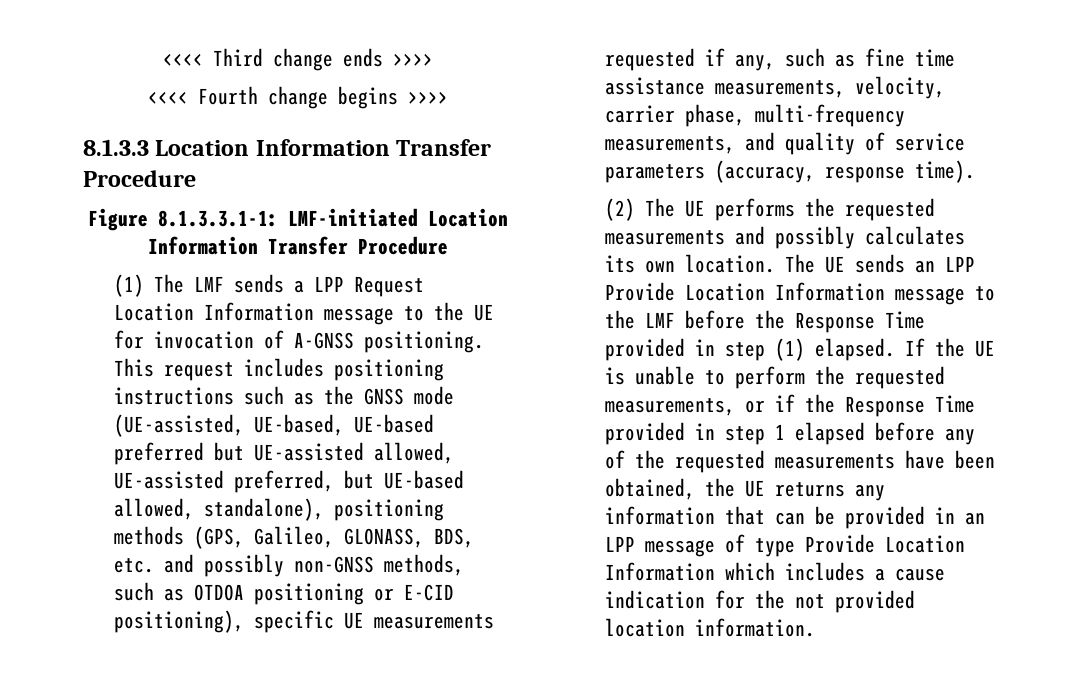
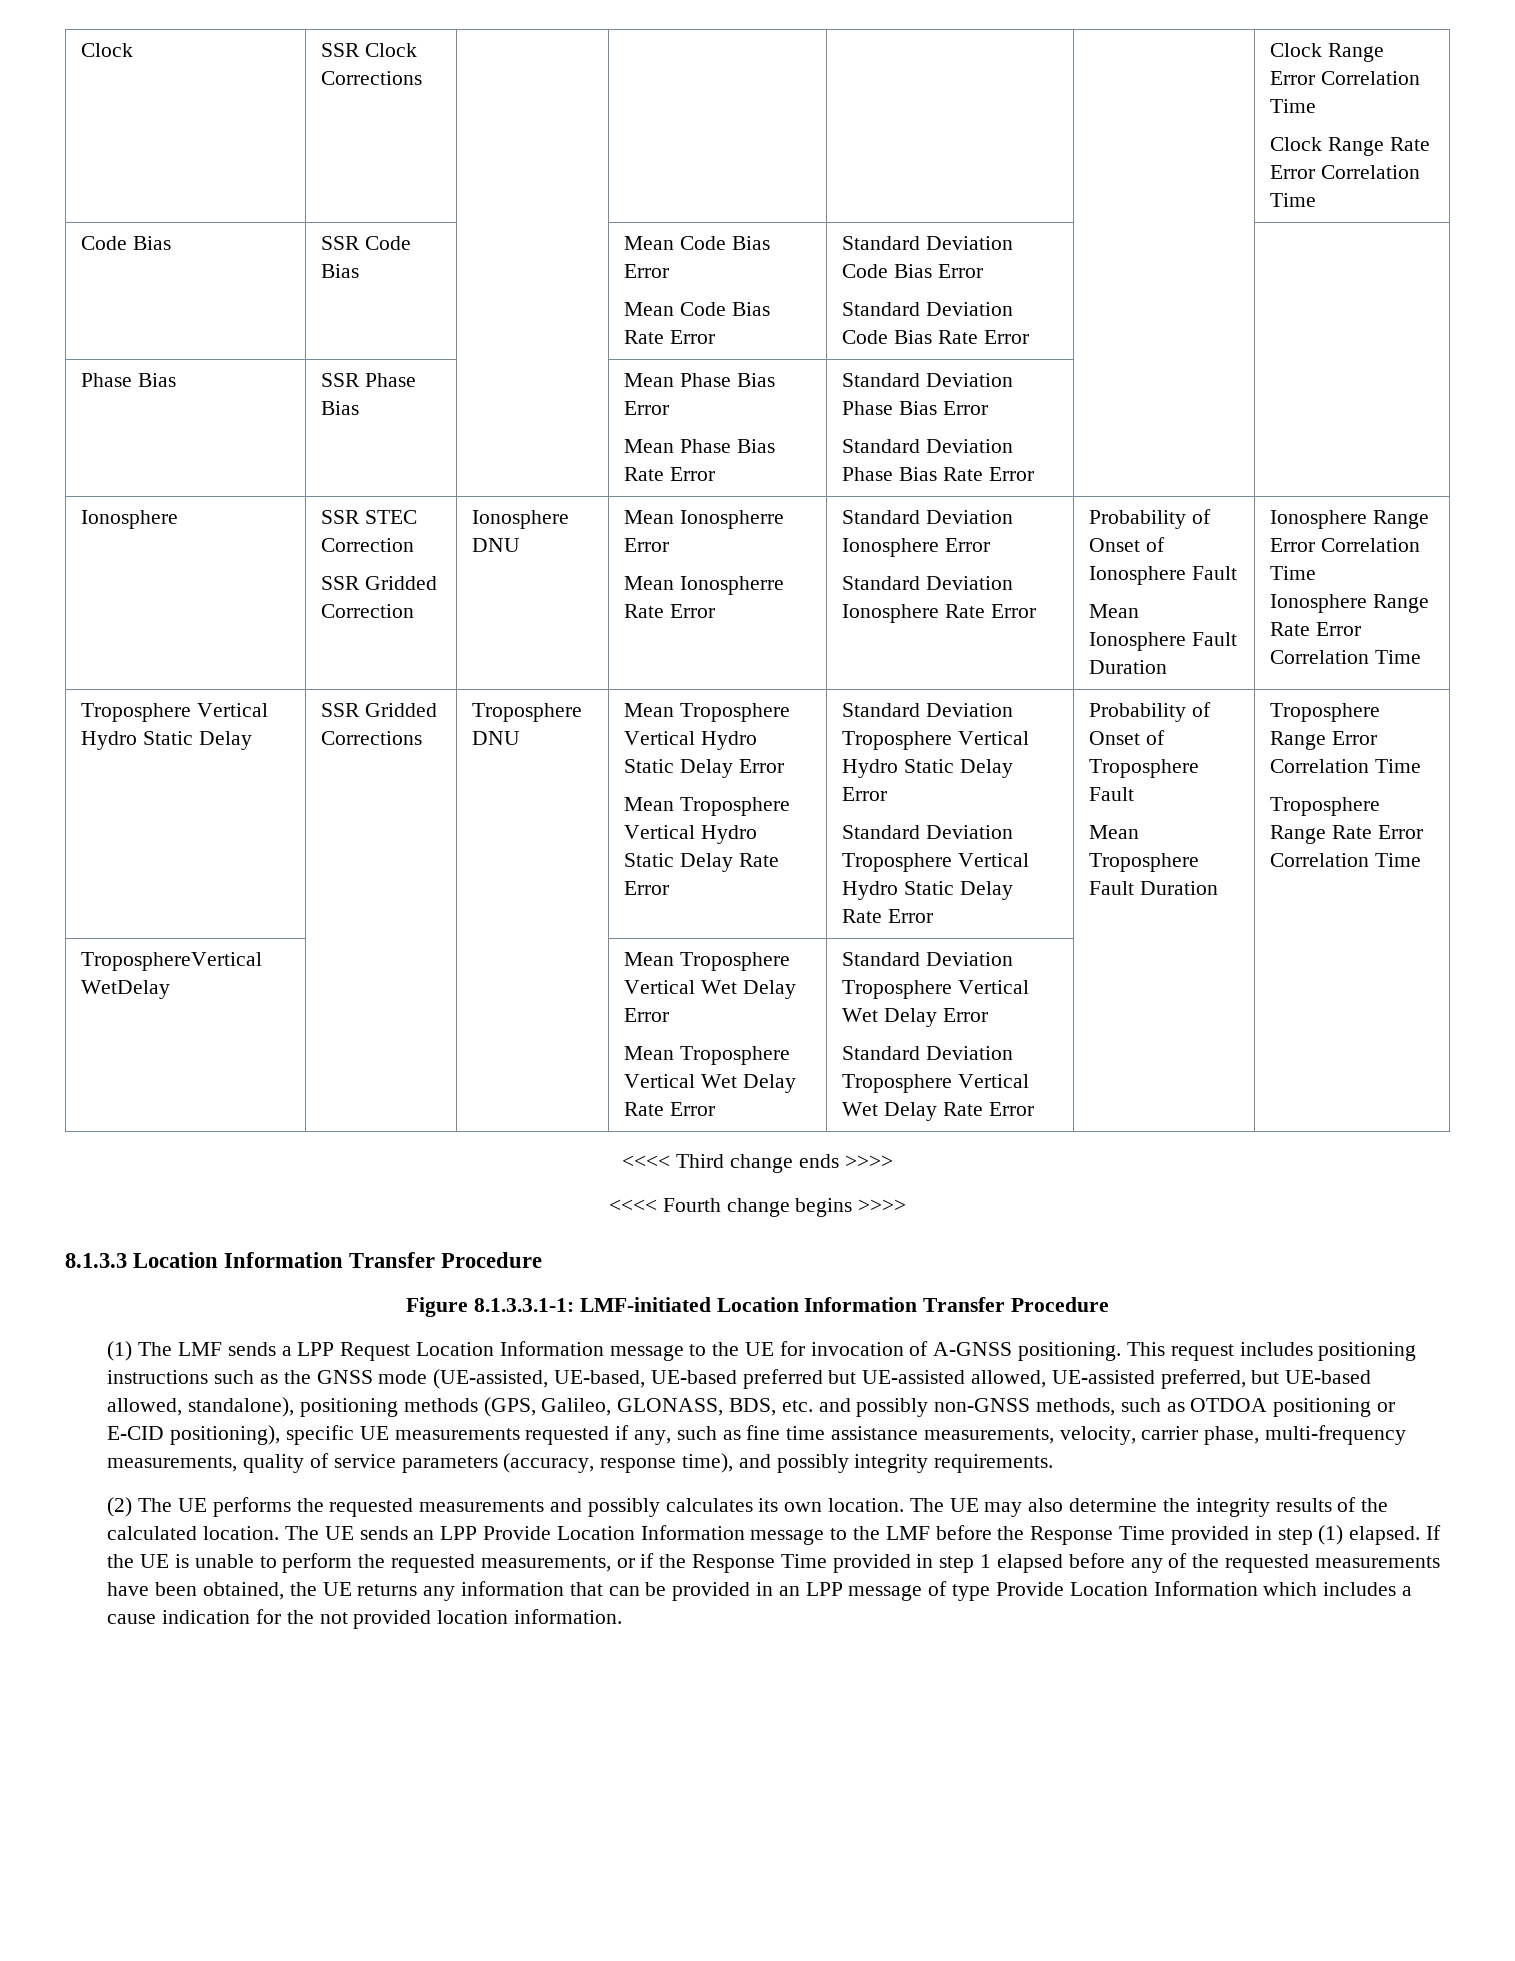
+ Clock | SSR Clock Corrections | | | | | Clock Range Error Correlation Time
+ Clock Range Rate Error Correlation Time
+ Code Bias | SSR Code Bias | | Mean Code Bias Error
+ Mean Code Bias Rate Error | Standard Deviation Code Bias Error
+ Standard Deviation Code Bias Rate Error | |
+ Phase Bias | SSR Phase Bias | | Mean Phase Bias Error
+ Mean Phase Bias Rate Error | Standard Deviation Phase Bias Error
+ Standard Deviation Phase Bias Rate Error | |
+ Ionosphere | SSR STEC Correction
+ SSR Gridded Correction | Ionosphere DNU | Mean Ionospherre Error
+ Mean Ionospherre Rate Error | Standard Deviation Ionosphere Error
+ Standard Deviation Ionosphere Rate Error | Probability of Onset of Ionosphere Fault
+ Mean Ionosphere Fault Duration | Ionosphere Range Error Correlation Time
+ Ionosphere Range Rate Error Correlation Time
+ Troposphere Vertical Hydro Static Delay | SSR Gridded Corrections | Troposphere DNU | Mean Troposphere Vertical Hydro Static Delay Error
+ Mean Troposphere Vertical Hydro Static Delay Rate Error | Standard Deviation Troposphere Vertical Hydro Static Delay Error
+ Standard Deviation Troposphere Vertical Hydro Static Delay Rate Error | Probability of Onset of Troposphere Fault
+ Mean Troposphere Fault Duration | Troposphere Range Error Correlation Time
+ Troposphere Range Rate Error Correlation Time
+ TroposphereVertical WetDelay | | | Mean Troposphere Vertical Wet Delay Error
+ Mean Troposphere Vertical Wet Delay Rate Error | Standard Deviation Troposphere Vertical Wet Delay Error
+ Standard Deviation Troposphere Vertical Wet Delay Rate Error | |
- This request includes positioning instructions such as the GNSS mode (UE-assisted, UE-based, UE-based preferred but UE-assisted allowed, UE-assisted preferred, but UE-based allowed, standalone), positioning methods (GPS, Galileo, GLONASS, BDS, etc. and possibly non-GNSS methods, such as OTDOA positioning or E-CID positioning), specific UE measurements requested if any, such as fine time assistance measurements, velocity, carrier phase, multi-frequency measurements, and quality of service parameters (accuracy, response time).
+ This request includes positioning instructions such as the GNSS mode (UE-assisted, UE-based, UE-based preferred but UE-assisted allowed, UE-assisted preferred, but UE-based allowed, standalone), positioning methods (GPS, Galileo, GLONASS, BDS, etc. and possibly non-GNSS methods, such as OTDOA positioning or E-CID positioning), specific UE measurements requested if any, such as fine time assistance measurements, velocity, carrier phase, multi-frequency measurements, quality of service parameters (accuracy, response time), and possibly integrity requirements.
- The UE sends an LPP Provide Location Information message to the LMF before the Response Time provided in step (1) elapsed.
+ The UE may also determine the integrity results of the calculated location. The UE sends an LPP Provide Location Information message to the LMF before the Response Time provided in step (1) elapsed.

